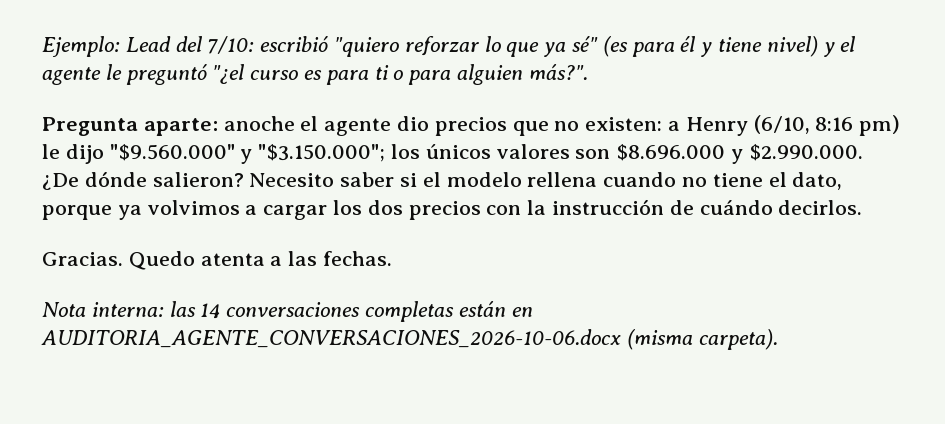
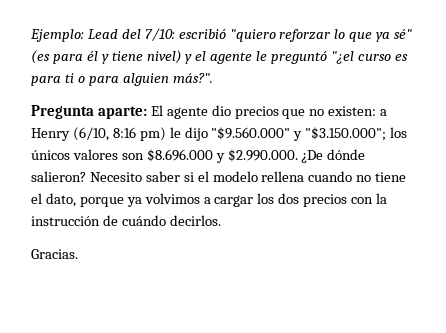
- Pregunta aparte: anoche el agente dio precios que no existen: a Henry (6/10, 8:16 pm) le dijo "$9.560.000" y "$3.150.000"; los únicos valores son $8.696.000 y $2.990.000. ¿De dónde salieron?
+ Pregunta aparte: El agente dio precios que no existen: a Henry (6/10, 8:16 pm) le dijo "$9.560.000" y "$3.150.000"; los únicos valores son $8.696.000 y $2.990.000. ¿De dónde salieron?
- Quedo atenta a las fechas.
- Nota interna: las 14 conversaciones completas están en AUDITORIA_AGENTE_CONVERSACIONES_2026-10-06.docx (misma carpeta).

